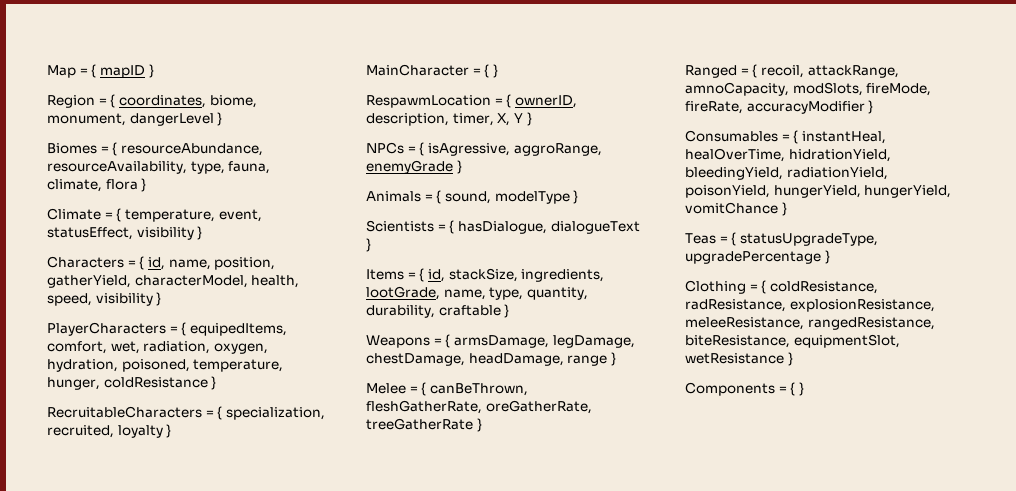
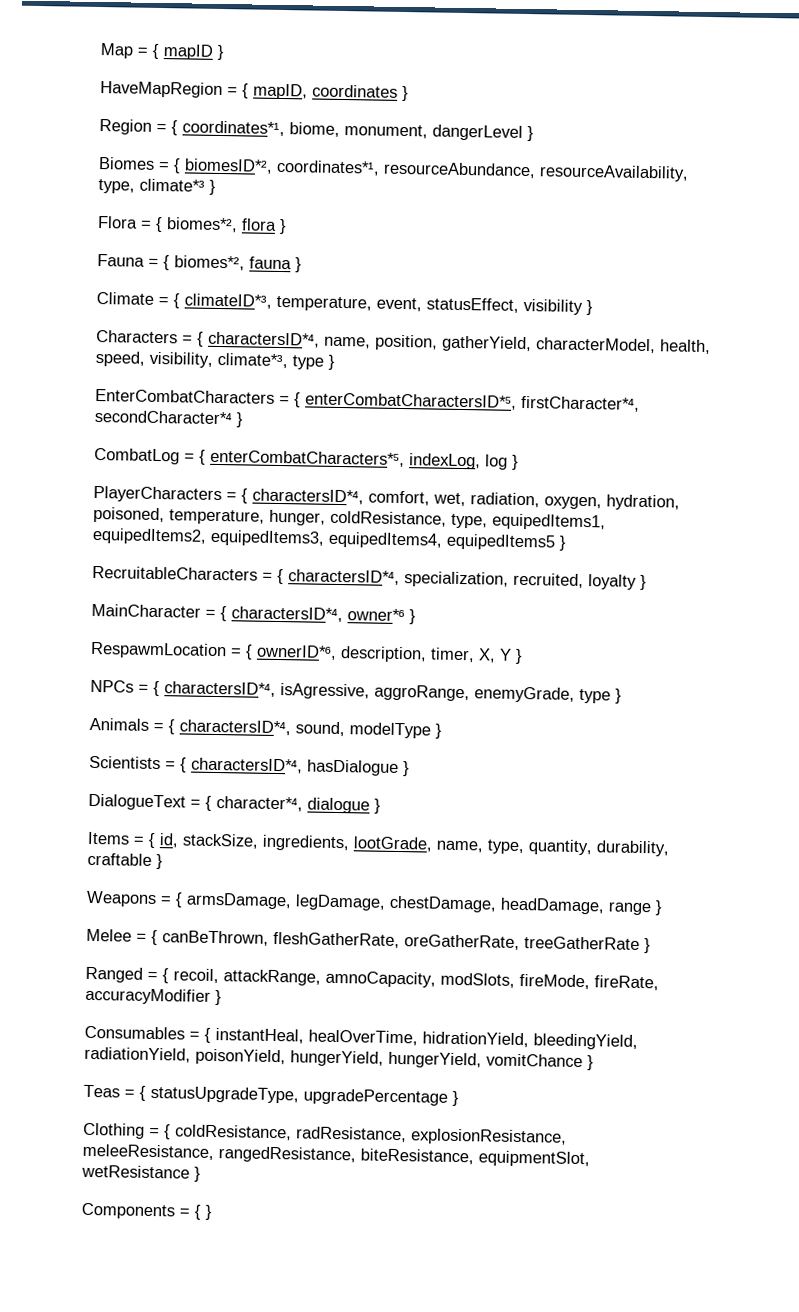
+ HaveMapRegion = { mapID, coordinates }
- Region = { coordinates, biome, monument, dangerLevel }
+ Region = { coordinates*¹, biome, monument, dangerLevel }
- Biomes = { resourceAbundance, resourceAvailability, type, fauna, climate, flora }
+ Biomes = { biomesID*², coordinates*¹, resourceAbundance, resourceAvailability, type, climate*³ }
+ Flora = { biomes*², flora }
+ Fauna = { biomes*², fauna }
- Climate = { temperature, event, statusEffect, visibility }
+ Climate = { climateID*³, temperature, event, statusEffect, visibility }
- Characters = { id, name, position, gatherYield, characterModel, health, speed, visibility }
+ Characters = { charactersID*⁴, name, position, gatherYield, characterModel, health, speed, visibility, climate*³, type }
+ EnterCombatCharacters = { enterCombatCharactersID*⁵, firstCharacter*⁴, secondCharacter*⁴ }
+ CombatLog = { enterCombatCharacters*⁵, indexLog, log }
- PlayerCharacters = { equipedItems, comfort, wet, radiation, oxygen, hydration, poisoned, temperature, hunger, coldResistance }
+ PlayerCharacters = { charactersID*⁴, comfort, wet, radiation, oxygen, hydration, poisoned, temperature, hunger, coldResistance, type, equipedItems1, equipedItems2, equipedItems3, equipedItems4, equipedItems5 }
- RecruitableCharacters = { specialization, recruited, loyalty }
+ RecruitableCharacters = { charactersID*⁴, specialization, recruited, loyalty }
- MainCharacter = { }
+ MainCharacter = { charactersID*⁴, owner*⁶ }
- RespawmLocation = { ownerID, description, timer, X, Y }
+ RespawmLocation = { ownerID*⁶, description, timer, X, Y }
- NPCs = { isAgressive, aggroRange, enemyGrade }
+ NPCs = { charactersID*⁴, isAgressive, aggroRange, enemyGrade, type }
- Animals = { sound, modelType }
+ Animals = { charactersID*⁴, sound, modelType }
- Scientists = { hasDialogue, dialogueText }
+ Scientists = { charactersID*⁴, hasDialogue }
+ DialogueText = { character*⁴, dialogue }

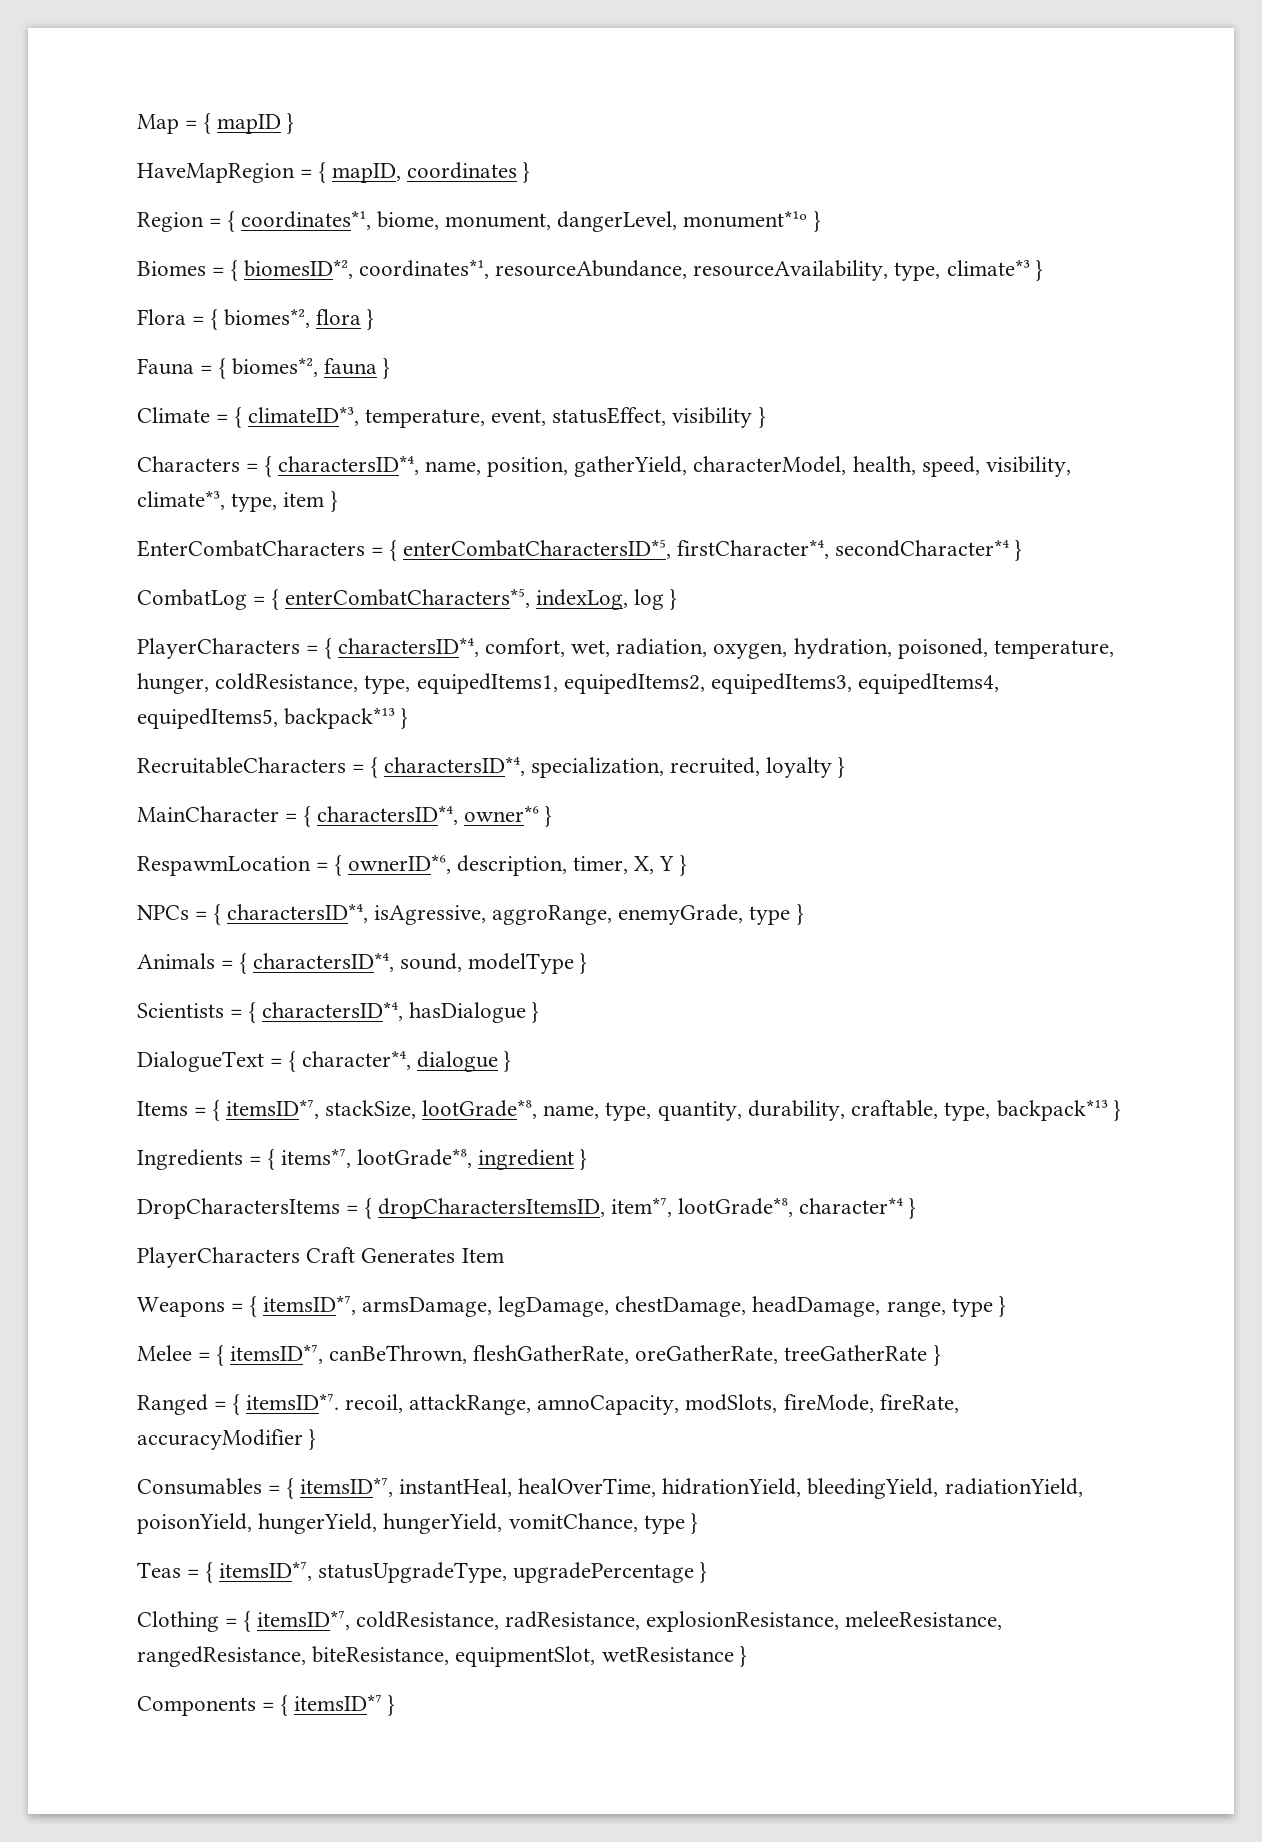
- Region = { coordinates*¹, biome, monument, dangerLevel }
+ Region = { coordinates*¹, biome, monument, dangerLevel, monument*¹º }
- Characters = { charactersID*⁴, name, position, gatherYield, characterModel, health, speed, visibility, climate*³, type }
+ Characters = { charactersID*⁴, name, position, gatherYield, characterModel, health, speed, visibility, climate*³, type, item }
- PlayerCharacters = { charactersID*⁴, comfort, wet, radiation, oxygen, hydration, poisoned, temperature, hunger, coldResistance, type, equipedItems1, equipedItems2, equipedItems3, equipedItems4, equipedItems5 }
+ PlayerCharacters = { charactersID*⁴, comfort, wet, radiation, oxygen, hydration, poisoned, temperature, hunger, coldResistance, type, equipedItems1, equipedItems2, equipedItems3, equipedItems4, equipedItems5, backpack*¹³ }
- Items = { id, stackSize, ingredients, lootGrade, name, type, quantity, durability, craftable }
+ Items = { itemsID*⁷, stackSize, lootGrade*⁸, name, type, quantity, durability, craftable, type, backpack*¹³ }
+ Ingredients = { items*⁷, lootGrade*⁸, ingredient }
+ DropCharactersItems = { dropCharactersItemsID, item*⁷, lootGrade*⁸, character*⁴ }
+ PlayerCharacters Craft Generates Item
- Weapons = { armsDamage, legDamage, chestDamage, headDamage, range }
+ Weapons = { itemsID*⁷, armsDamage, legDamage, chestDamage, headDamage, range, type }
- Melee = { canBeThrown, fleshGatherRate, oreGatherRate, treeGatherRate }
+ Melee = { itemsID*⁷, canBeThrown, fleshGatherRate, oreGatherRate, treeGatherRate }
- Ranged = { recoil, attackRange, amnoCapacity, modSlots, fireMode, fireRate, accuracyModifier }
+ Ranged = { itemsID*⁷. recoil, attackRange, amnoCapacity, modSlots, fireMode, fireRate, accuracyModifier }
- Consumables = { instantHeal, healOverTime, hidrationYield, bleedingYield, radiationYield, poisonYield, hungerYield, hungerYield, vomitChance }
+ Consumables = { itemsID*⁷, instantHeal, healOverTime, hidrationYield, bleedingYield, radiationYield, poisonYield, hungerYield, hungerYield, vomitChance, type }
- Teas = { statusUpgradeType, upgradePercentage }
+ Teas = { itemsID*⁷, statusUpgradeType, upgradePercentage }
- Clothing = { coldResistance, radResistance, explosionResistance, meleeResistance, rangedResistance, biteResistance, equipmentSlot, wetResistance }
+ Clothing = { itemsID*⁷, coldResistance, radResistance, explosionResistance, meleeResistance, rangedResistance, biteResistance, equipmentSlot, wetResistance }
- Components = { }
+ Components = { itemsID*⁷ }

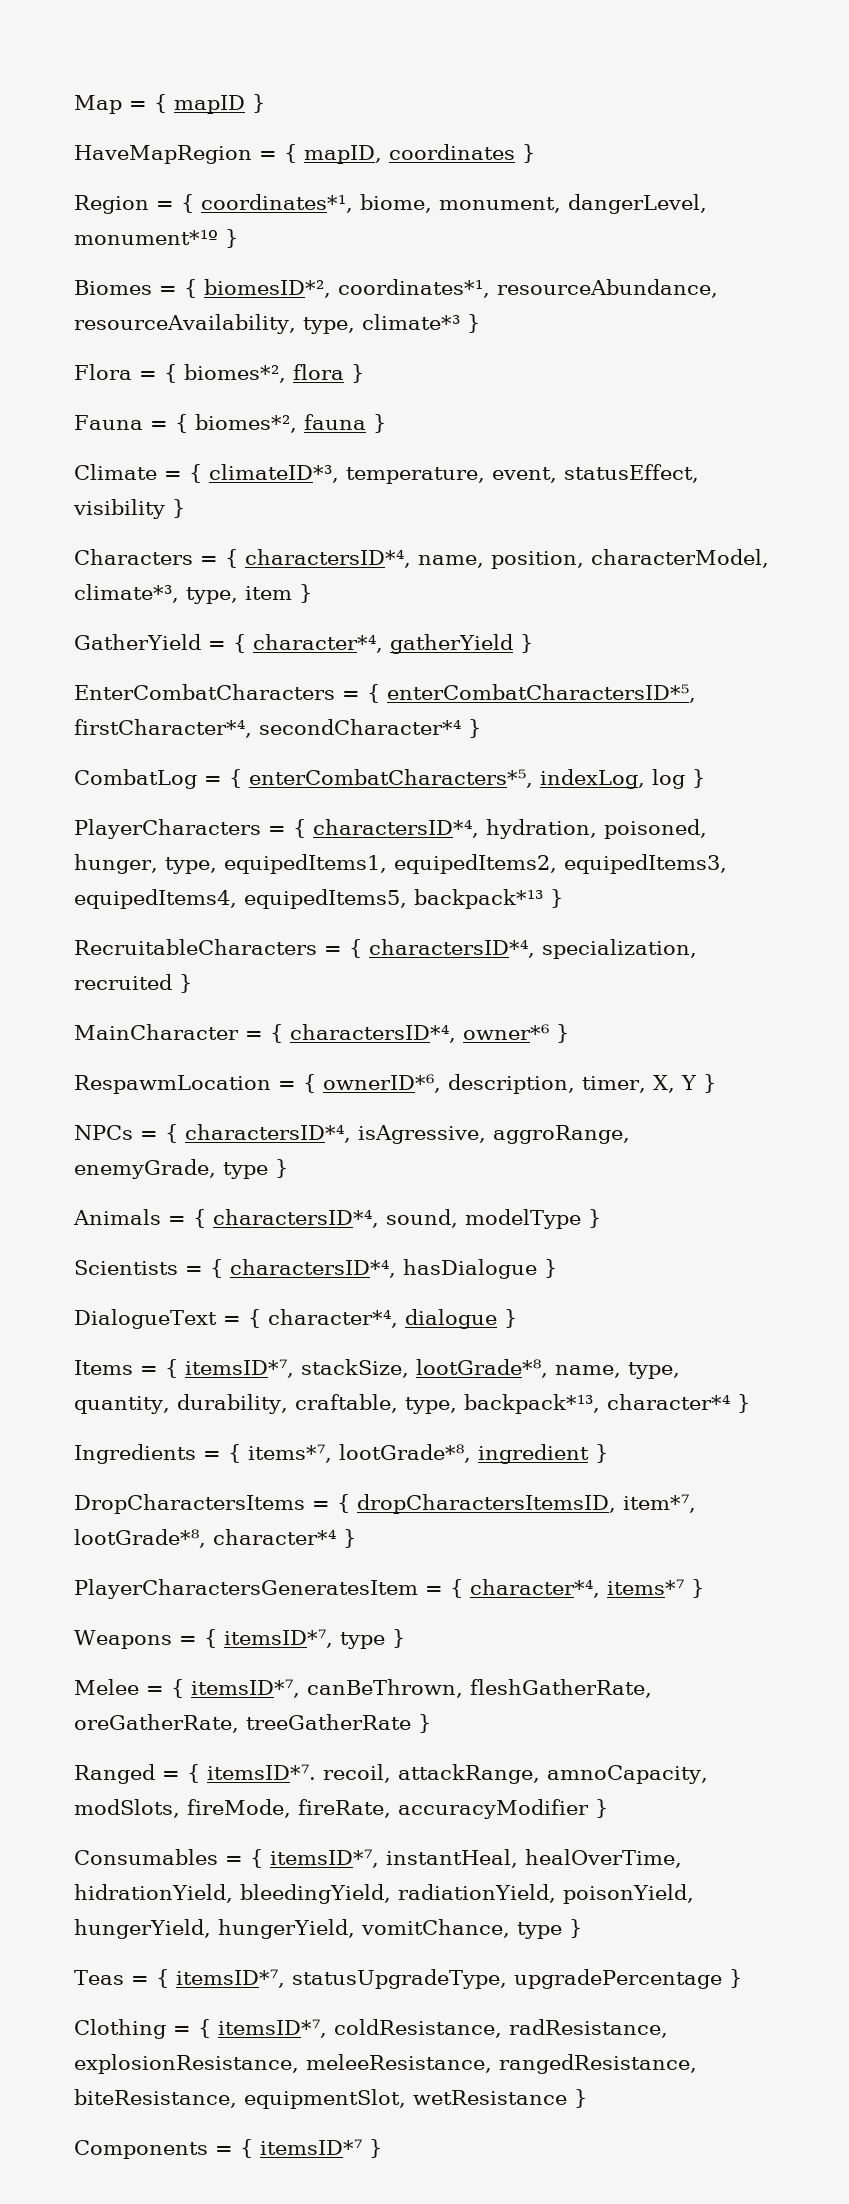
- Characters = { charactersID*⁴, name, position, gatherYield, characterModel, health, speed, visibility, climate*³, type, item }
+ Characters = { charactersID*⁴, name, position, characterModel, climate*³, type, item }
+ GatherYield = { character*⁴, gatherYield }
- PlayerCharacters = { charactersID*⁴, comfort, wet, radiation, oxygen, hydration, poisoned, temperature, hunger, coldResistance, type, equipedItems1, equipedItems2, equipedItems3, equipedItems4, equipedItems5, backpack*¹³ }
+ PlayerCharacters = { charactersID*⁴, hydration, poisoned, hunger, type, equipedItems1, equipedItems2, equipedItems3, equipedItems4, equipedItems5, backpack*¹³ }
- RecruitableCharacters = { charactersID*⁴, specialization, recruited, loyalty }
+ RecruitableCharacters = { charactersID*⁴, specialization, recruited }
- Items = { itemsID*⁷, stackSize, lootGrade*⁸, name, type, quantity, durability, craftable, type, backpack*¹³ }
+ Items = { itemsID*⁷, stackSize, lootGrade*⁸, name, type, quantity, durability, craftable, type, backpack*¹³, character*⁴ }
- PlayerCharacters Craft Generates Item
+ PlayerCharactersGeneratesItem = { character*⁴, items*⁷ }
- Weapons = { itemsID*⁷, armsDamage, legDamage, chestDamage, headDamage, range, type }
+ Weapons = { itemsID*⁷, type }

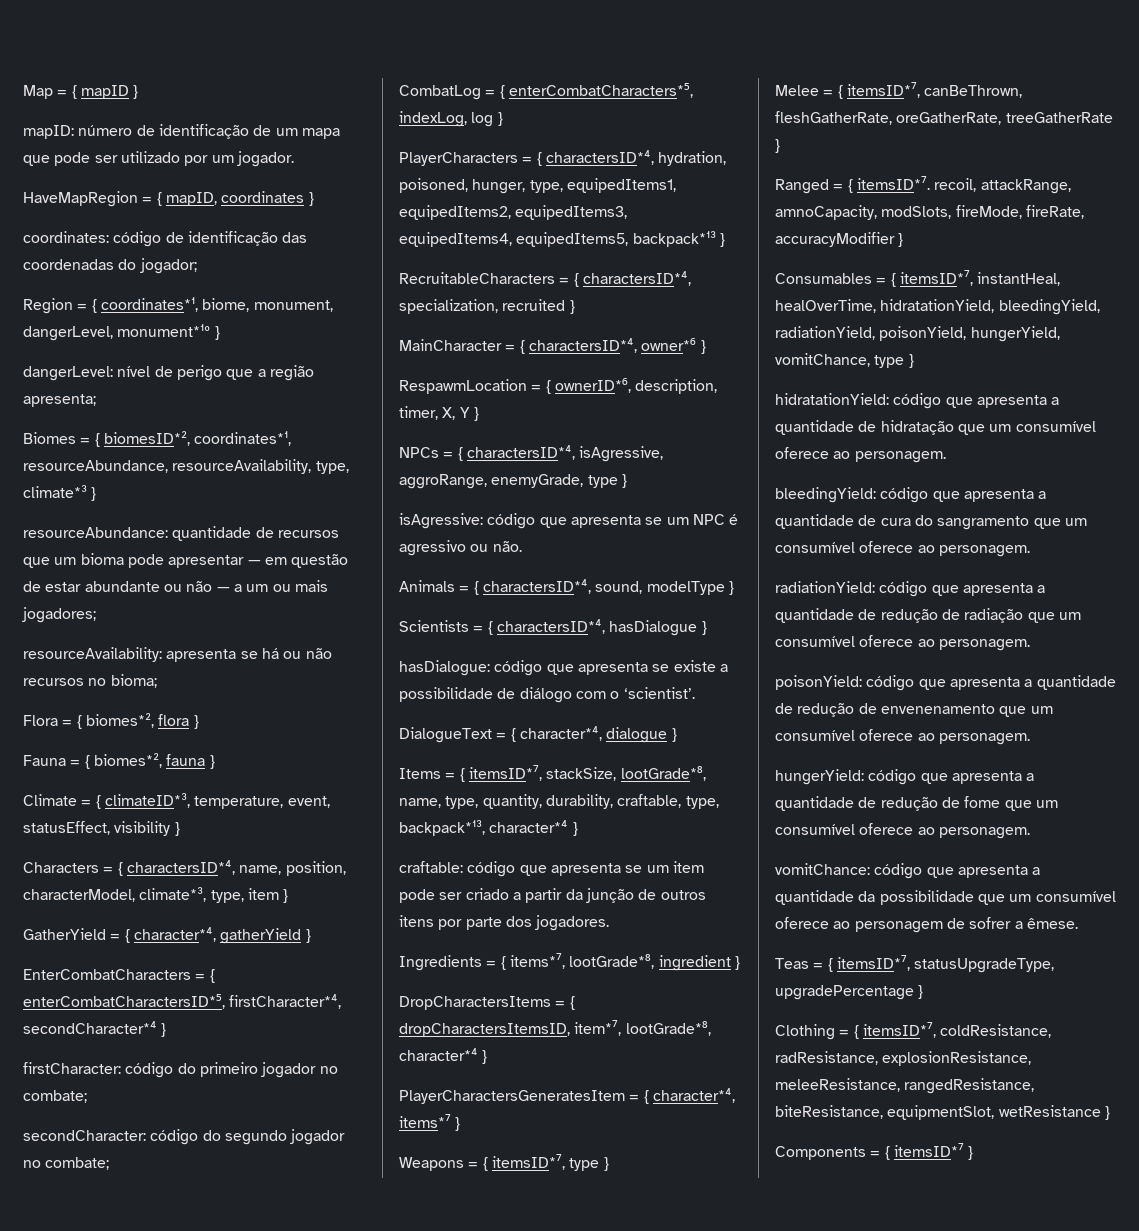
+ mapID: número de identificação de um mapa que pode ser utilizado por um jogador.
+ coordinates: código de identificação das coordenadas do jogador;
+ dangerLevel: nível de perigo que a região apresenta;
+ resourceAbundance: quantidade de recursos que um bioma pode apresentar — em questão de estar abundante ou não — a um ou mais jogadores;
+ resourceAvailability: apresenta se há ou não recursos no bioma;
+ firstCharacter: código do primeiro jogador no combate;
+ secondCharacter: código do segundo jogador no combate;
+ isAgressive: código que apresenta se um NPC é agressivo ou não.
+ hasDialogue: código que apresenta se existe a possibilidade de diálogo com o ‘scientist’.
+ craftable: código que apresenta se um item pode ser criado a partir da junção de outros itens por parte dos jogadores.
- Consumables = { itemsID*⁷, instantHeal, healOverTime, hidrationYield, bleedingYield, radiationYield, poisonYield, hungerYield, hungerYield, vomitChance, type }
+ Consumables = { itemsID*⁷, instantHeal, healOverTime, hidratationYield, bleedingYield, radiationYield, poisonYield, hungerYield, vomitChance, type }
+ hidratationYield: código que apresenta a quantidade de hidratação que um consumível oferece ao personagem.
+ bleedingYield: código que apresenta a quantidade de cura do sangramento que um consumível oferece ao personagem.
+ radiationYield: código que apresenta a quantidade de redução de radiação que um consumível oferece ao personagem.
+ poisonYield: código que apresenta a quantidade de redução de envenenamento que um consumível oferece ao personagem.
+ hungerYield: código que apresenta a quantidade de redução de fome que um consumível oferece ao personagem.
+ vomitChance: código que apresenta a quantidade da possibilidade que um consumível oferece ao personagem de sofrer a êmese.

